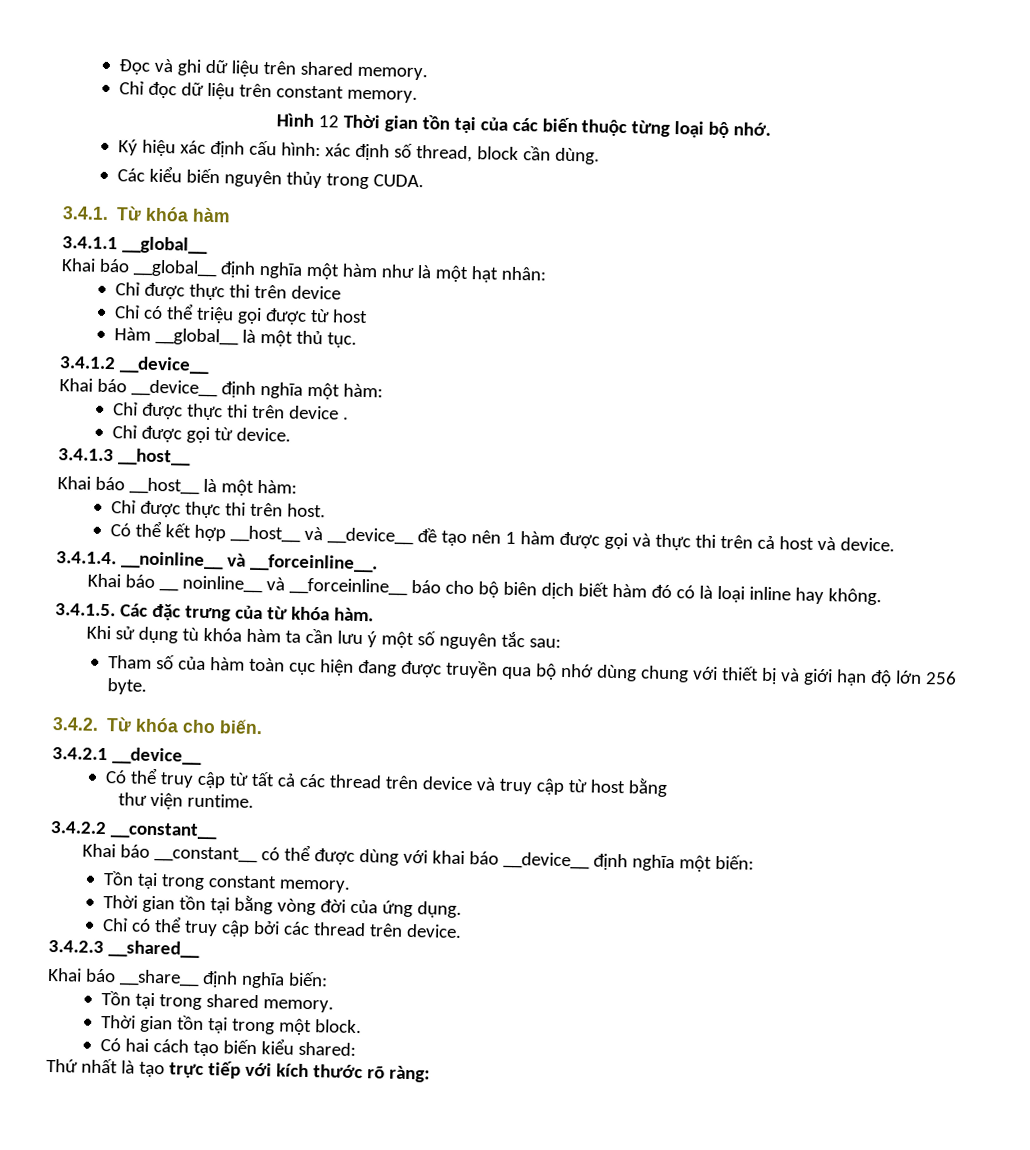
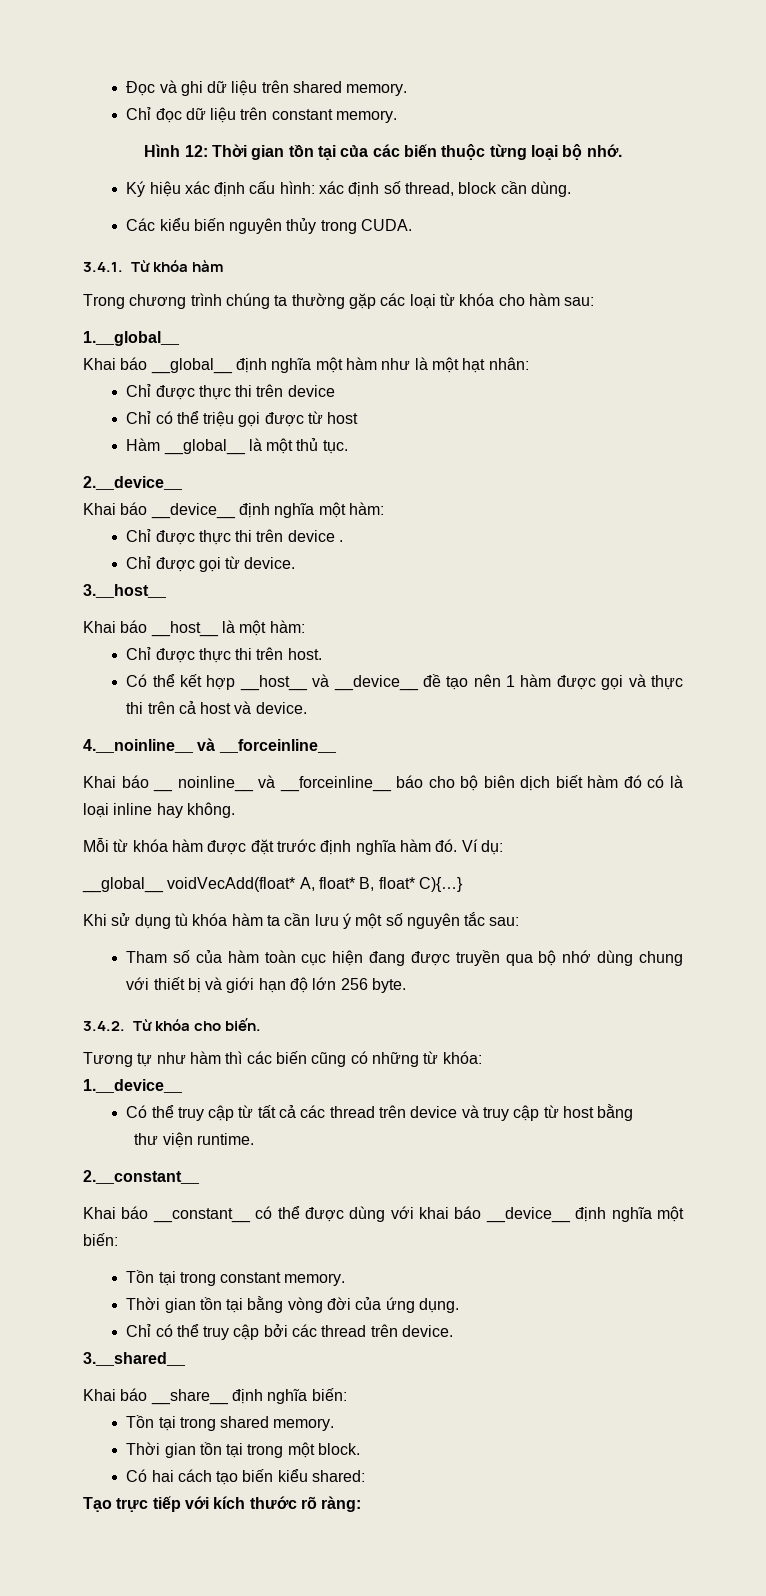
- Hình 12 Thời gian tồn tại của các biến thuộc từng loại bộ nhớ.
+ Hình 12: Thời gian tồn tại của các biến thuộc từng loại bộ nhớ.
- 3.4.1.1 __global__
+ Trong chương trình chúng ta thường gặp các loại từ khóa cho hàm sau:
+ 1.__global__
- 3.4.1.2 __device__
+ 2.__device__
- 3.4.1.3 __host__
+ 3.__host__
- 3.4.1.4. __noinline__ và __forceinline__.
+ 4.__noinline__ và __forceinline__
- 3.4.1.5. Các đặc trưng của từ khóa hàm.
+ Mỗi từ khóa hàm được đặt trước định nghĩa hàm đó. Ví dụ:
+ __global__ voidVecAdd(float* A, float* B, float* C){…}
- 3.4.2.1 __device__
+ Tương tự như hàm thì các biến cũng có những từ khóa:
+ 1.__device__
- 3.4.2.2 __constant__
+ 2.__constant__
- 3.4.2.3 __shared__
+ 3.__shared__
- Thứ nhất là tạo trực tiếp với kích thước rõ ràng:
+ Tạo trực tiếp với kích thước rõ ràng:

